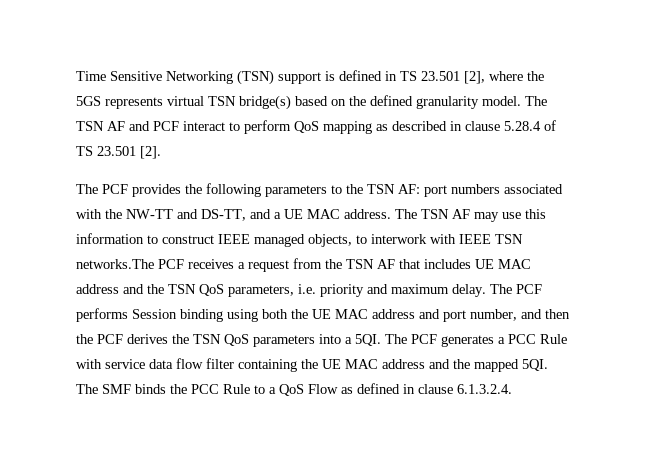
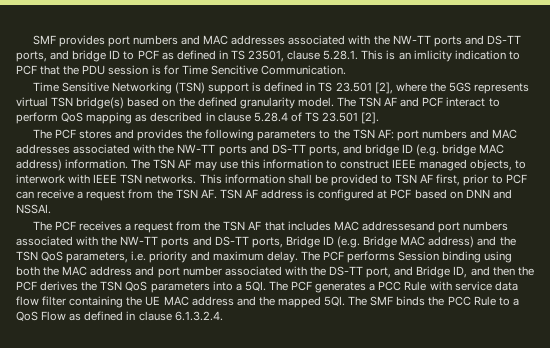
+ SMF provides port numbers and MAC addresses associated with the NW-TT ports and DS-TT ports, and bridge ID to PCF as defined in TS 23501, clause 5.28.1. This is an imlicity indication to PCF that the PDU session is for Time Sencitive Communication.
- The PCF provides the following parameters to the TSN AF: port numbers associated with the NW-TT and DS-TT, and a UE MAC address.
+ The PCF stores and provides the following parameters to the TSN AF: port numbers and MAC addresses associated with the NW-TT ports and DS-TT ports, and bridge ID (e.g. bridge MAC address) information.
- The TSN AF may use this information to construct IEEE managed objects, to interwork with IEEE TSN networks.The PCF receives a request from the TSN AF that includes UE MAC address and the TSN QoS parameters, i.e. priority and maximum delay.
+ The TSN AF may use this information to construct IEEE managed objects, to interwork with IEEE TSN networks. This information shall be provided to TSN AF first, prior to PCF can receive a request from the TSN AF. TSN AF address is configured at PCF based on DNN and NSSAI.
+ The PCF receives a request from the TSN AF that includes MAC addressesand port numbers associated with the NW-TT ports and DS-TT ports, Bridge ID (e.g. Bridge MAC address) and the TSN QoS parameters, i.e. priority and maximum delay.
- The PCF performs Session binding using both the UE MAC address and port number, and then the PCF derives the TSN QoS parameters into a 5QI.
+ The PCF performs Session binding using both the MAC address and port number associated with the DS-TT port, and Bridge ID, and then the PCF derives the TSN QoS parameters into a 5QI.

